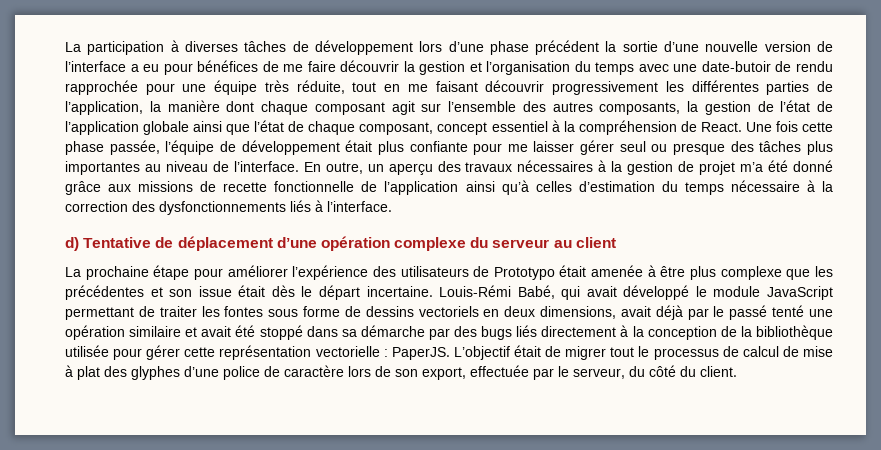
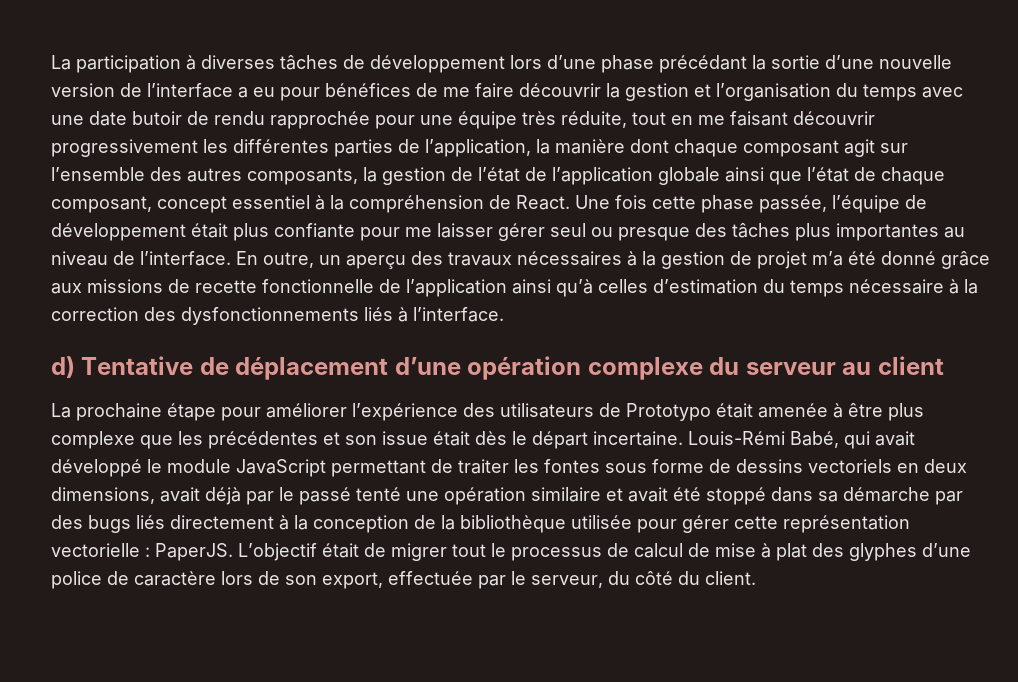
- La participation à diverses tâches de développement lors d’une phase précédent la sortie d’une nouvelle version de l’interface a eu pour bénéfices de me faire découvrir la gestion et l’organisation du temps avec une date-butoir de rendu rapprochée pour une équipe très réduite, tout en me faisant découvrir progressivement les différentes parties de l’application, la manière dont chaque composant agit sur l’ensemble des autres composants, la gestion de l’état de l’application globale ainsi que l’état de chaque composant, concept essentiel à la compréhension de React.
+ La participation à diverses tâches de développement lors d’une phase précédant la sortie d’une nouvelle version de l’interface a eu pour bénéfices de me faire découvrir la gestion et l’organisation du temps avec une date butoir de rendu rapprochée pour une équipe très réduite, tout en me faisant découvrir progressivement les différentes parties de l’application, la manière dont chaque composant agit sur l’ensemble des autres composants, la gestion de l’état de l’application globale ainsi que l’état de chaque composant, concept essentiel à la compréhension de React.

